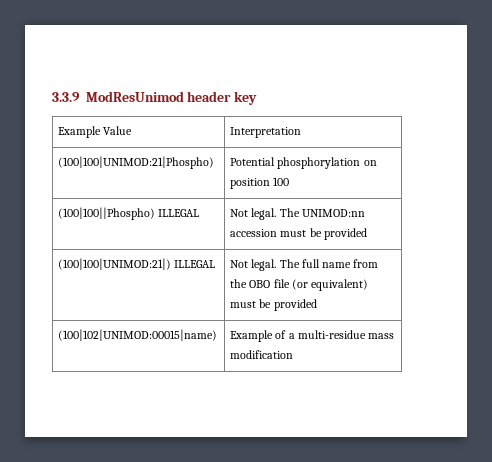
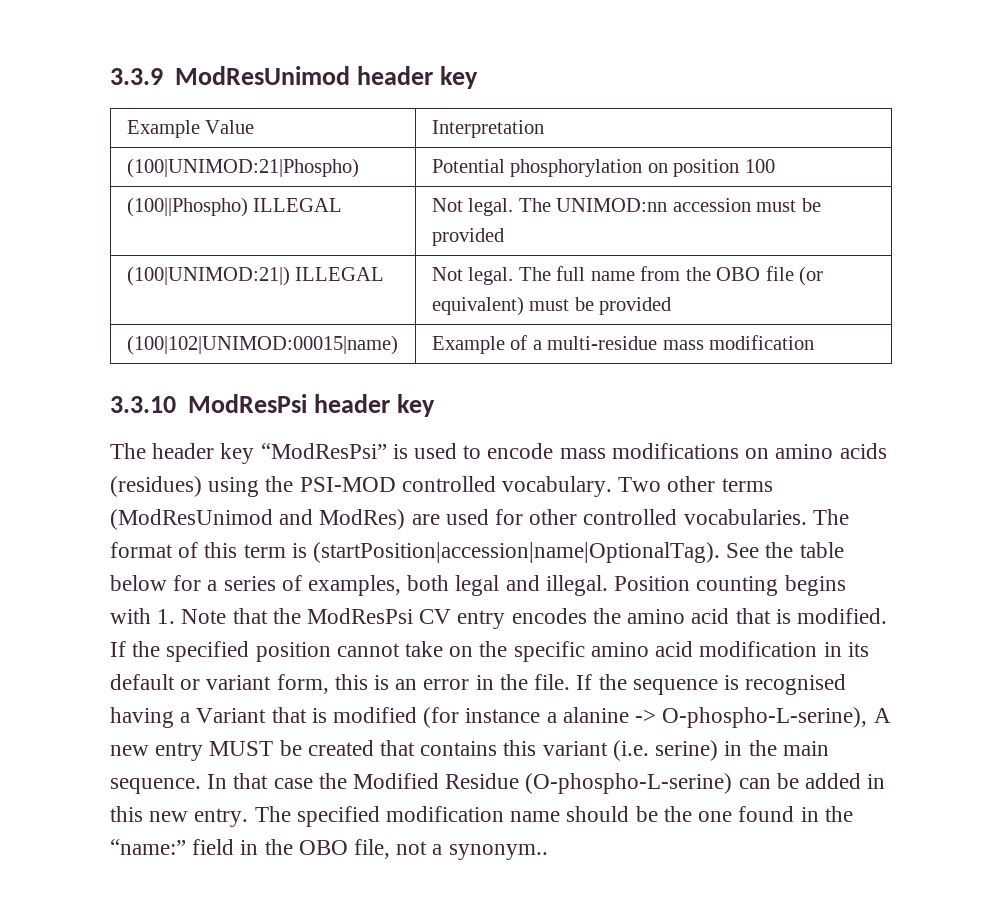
- (100|100|UNIMOD:21|Phospho) | Potential phosphorylation on position 100
+ (100|UNIMOD:21|Phospho) | Potential phosphorylation on position 100
- (100|100||Phospho) ILLEGAL | Not legal. The UNIMOD:nn accession must be provided
+ (100||Phospho) ILLEGAL | Not legal. The UNIMOD:nn accession must be provided
- (100|100|UNIMOD:21|) ILLEGAL | Not legal. The full name from the OBO file (or equivalent) must be provided
+ (100|UNIMOD:21|) ILLEGAL | Not legal. The full name from the OBO file (or equivalent) must be provided
+ 3.3.10 ModResPsi header key
+ The header key “ModResPsi” is used to encode mass modifications on amino acids (residues) using the PSI-MOD controlled vocabulary. Two other terms (ModResUnimod and ModRes) are used for other controlled vocabularies. The format of this term is (startPosition|accession|name|OptionalTag). See the table below for a series of examples, both legal and illegal. Position counting begins with 1. Note that the ModResPsi CV entry encodes the amino acid that is modified. If the specified position cannot take on the specific amino acid modification in its default or variant form, this is an error in the file. If the sequence is recognised having a Variant that is modified (for instance a alanine -> O-phospho-L-serine), A new entry MUST be created that contains this variant (i.e. serine) in the main sequence. In that case the Modified Residue (O-phospho-L-serine) can be added in this new entry. The specified modification name should be the one found in the “name:” field in the OBO file, not a synonym..

